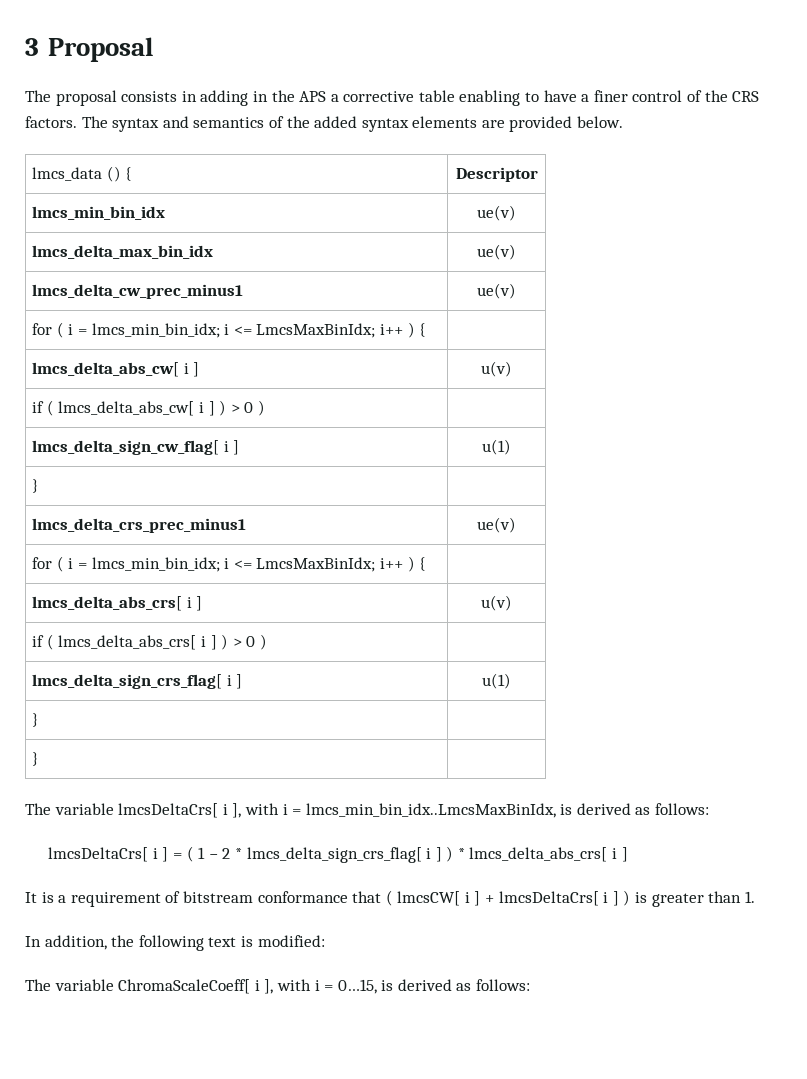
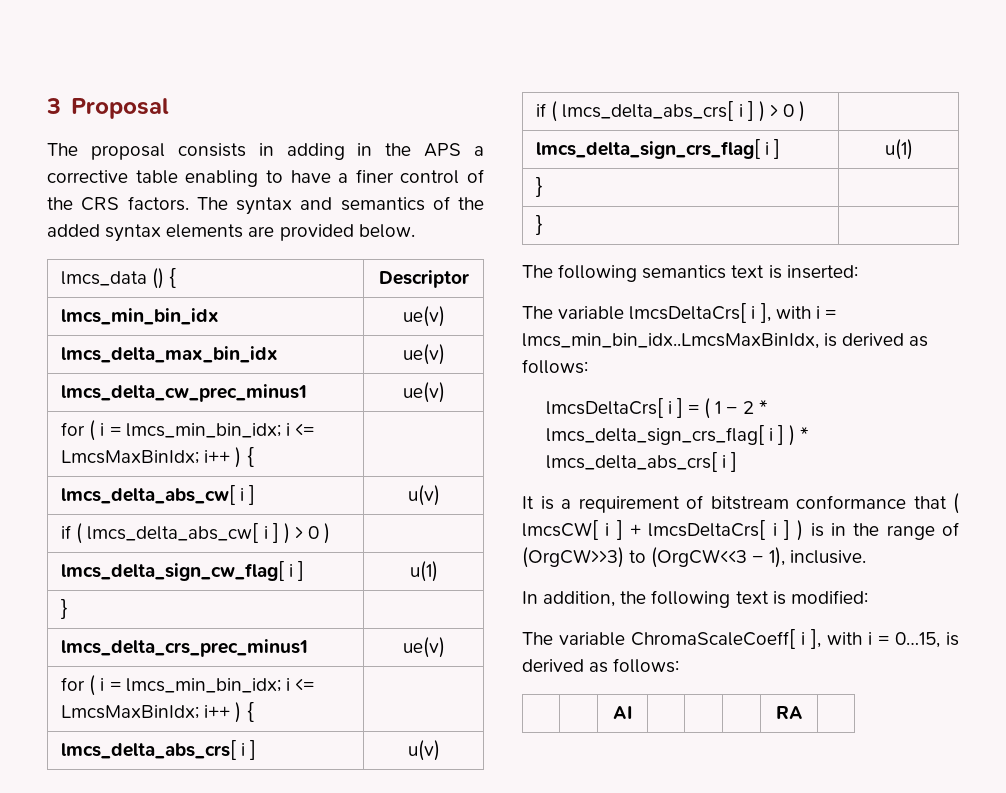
+ The following semantics text is inserted:
- It is a requirement of bitstream conformance that ( lmcsCW[ i ] + lmcsDeltaCrs[ i ] ) is greater than 1.
+ It is a requirement of bitstream conformance that ( lmcsCW[ i ] + lmcsDeltaCrs[ i ] ) is in the range of (OrgCW>>3) to (OrgCW<<3 − 1), inclusive.
+ | | AI | | | | RA |

